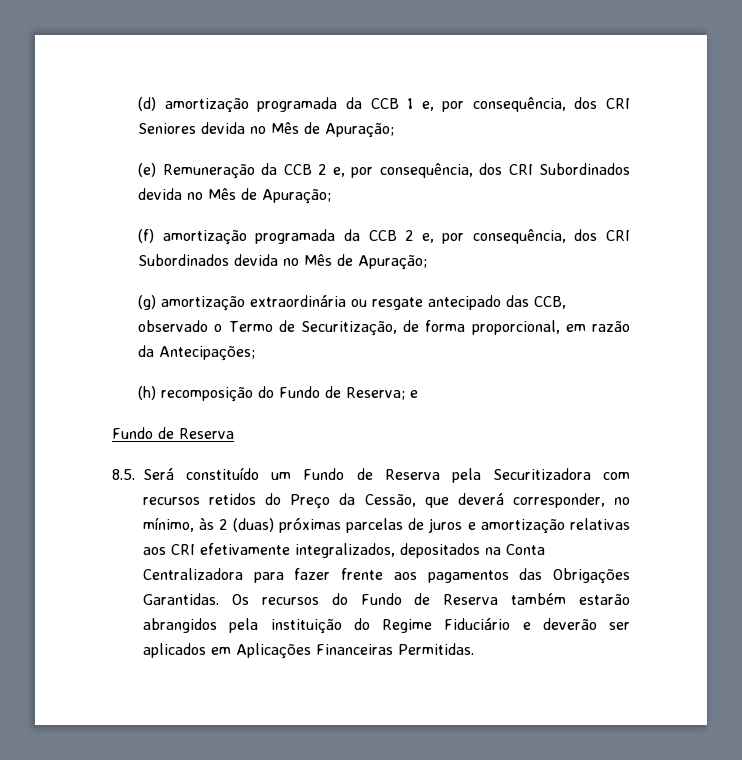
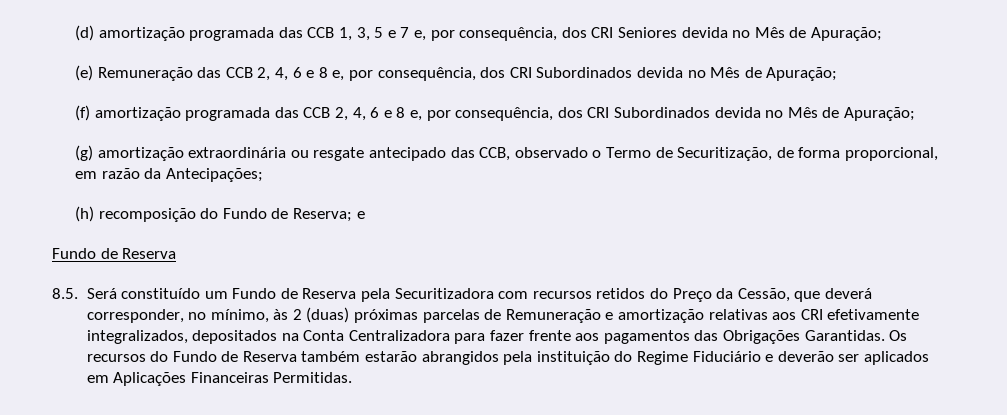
- (d) amortização programada da CCB 1 e, por consequência, dos CRI Seniores devida no Mês de Apuração;
+ (d) amortização programada das CCB 1, 3, 5 e 7 e, por consequência, dos CRI Seniores devida no Mês de Apuração;
- (e) Remuneração da CCB 2 e, por consequência, dos CRI Subordinados devida no Mês de Apuração;
+ (e) Remuneração das CCB 2, 4, 6 e 8 e, por consequência, dos CRI Subordinados devida no Mês de Apuração;
- (f) amortização programada da CCB 2 e, por consequência, dos CRI Subordinados devida no Mês de Apuração;
+ (f) amortização programada das CCB 2, 4, 6 e 8 e, por consequência, dos CRI Subordinados devida no Mês de Apuração;
- 8.5. Será constituído um Fundo de Reserva pela Securitizadora com recursos retidos do Preço da Cessão, que deverá corresponder, no mínimo, às 2 (duas) próximas parcelas de juros e amortização relativas aos CRI efetivamente integralizados, depositados na Conta Centralizadora para fazer frente aos pagamentos das Obrigações Garantidas.
+ 8.5. Será constituído um Fundo de Reserva pela Securitizadora com recursos retidos do Preço da Cessão, que deverá corresponder, no mínimo, às 2 (duas) próximas parcelas de Remuneração e amortização relativas aos CRI efetivamente integralizados, depositados na Conta Centralizadora para fazer frente aos pagamentos das Obrigações Garantidas.

